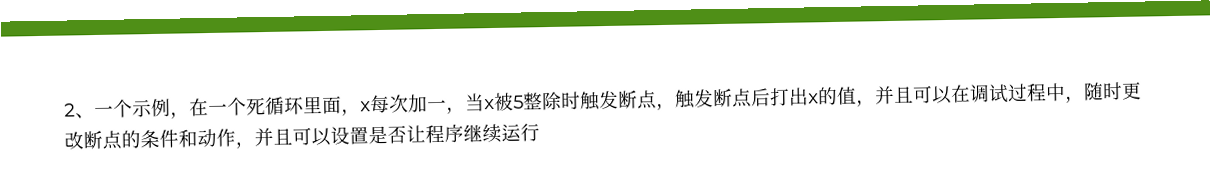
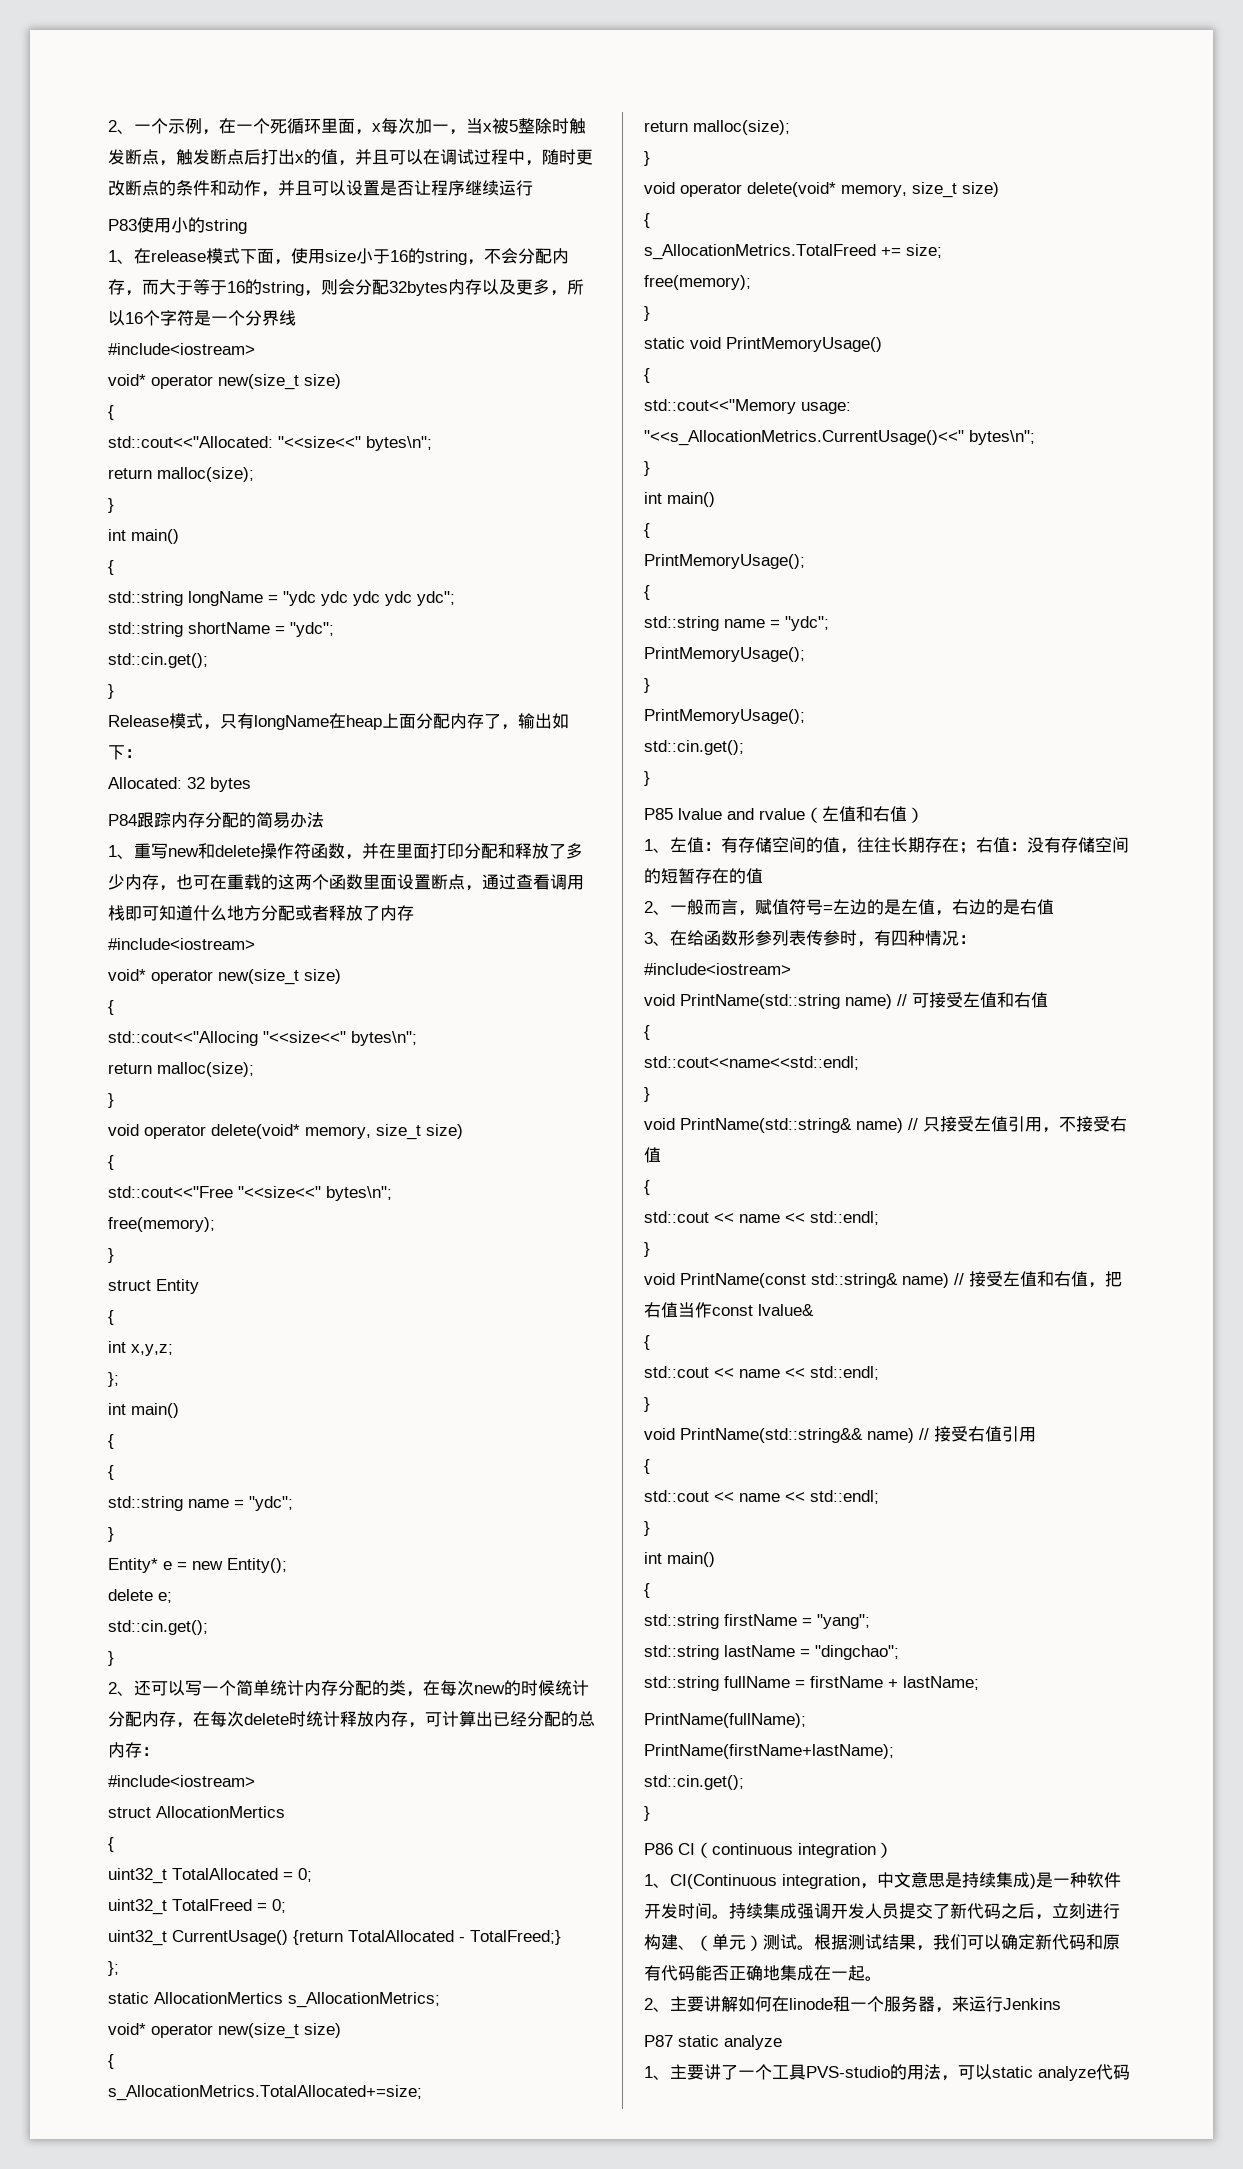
+ P83使用小的string
+ 1、在release模式下面，使用size小于16的string，不会分配内存，而大于等于16的string，则会分配32bytes内存以及更多，所以16个字符是一个分界线
+ #include<iostream>
+ void* operator new(size_t size)
+ {
+ std::cout<<"Allocated: "<<size<<" bytes\n";
+ return malloc(size);
+ }
+ int main()
+ {
+ std::string longName = "ydc ydc ydc ydc ydc";
+ std::string shortName = "ydc";
+ std::cin.get();
+ }
+ Release模式，只有longName在heap上面分配内存了，输出如下：
+ Allocated: 32 bytes
+ P84跟踪内存分配的简易办法
+ 1、重写new和delete操作符函数，并在里面打印分配和释放了多少内存，也可在重载的这两个函数里面设置断点，通过查看调用栈即可知道什么地方分配或者释放了内存
+ #include<iostream>
+ void* operator new(size_t size)
+ {
+ std::cout<<"Allocing "<<size<<" bytes\n";
+ return malloc(size);
+ }
+ void operator delete(void* memory, size_t size)
+ {
+ std::cout<<"Free "<<size<<" bytes\n";
+ free(memory);
+ }
+ struct Entity
+ {
+ int x,y,z;
+ };
+ int main()
+ {
+ {
+ std::string name = "ydc";
+ }
+ Entity* e = new Entity();
+ delete e;
+ std::cin.get();
+ }
+ 2、还可以写一个简单统计内存分配的类，在每次new的时候统计分配内存，在每次delete时统计释放内存，可计算出已经分配的总内存：
+ #include<iostream>
+ struct AllocationMertics
+ {
+ uint32_t TotalAllocated = 0;
+ uint32_t TotalFreed = 0;
+ uint32_t CurrentUsage() {return TotalAllocated - TotalFreed;}
+ };
+ static AllocationMertics s_AllocationMetrics;
+ void* operator new(size_t size)
+ {
+ s_AllocationMetrics.TotalAllocated+=size;
+ return malloc(size);
+ }
+ void operator delete(void* memory, size_t size)
+ {
+ s_AllocationMetrics.TotalFreed += size;
+ free(memory);
+ }
+ static void PrintMemoryUsage()
+ {
+ std::cout<<"Memory usage: "<<s_AllocationMetrics.CurrentUsage()<<" bytes\n";
+ }
+ int main()
+ {
+ PrintMemoryUsage();
+ {
+ std::string name = "ydc";
+ PrintMemoryUsage();
+ }
+ PrintMemoryUsage();
+ std::cin.get();
+ }
+ P85 lvalue and rvalue（左值和右值）
+ 1、左值：有存储空间的值，往往长期存在；右值：没有存储空间的短暂存在的值
+ 2、一般而言，赋值符号=左边的是左值，右边的是右值
+ 3、在给函数形参列表传参时，有四种情况：
+ #include<iostream>
+ void PrintName(std::string name) // 可接受左值和右值
+ {
+ std::cout<<name<<std::endl;
+ }
+ void PrintName(std::string& name) // 只接受左值引用，不接受右值
+ {
+ std::cout << name << std::endl;
+ }
+ void PrintName(const std::string& name) // 接受左值和右值，把右值当作const lvalue&
+ {
+ std::cout << name << std::endl;
+ }
+ void PrintName(std::string&& name) // 接受右值引用
+ {
+ std::cout << name << std::endl;
+ }
+ int main()
+ {
+ std::string firstName = "yang";
+ std::string lastName = "dingchao";
+ std::string fullName = firstName + lastName;
+ PrintName(fullName);
+ PrintName(firstName+lastName);
+ std::cin.get();
+ }
+ P86 CI（continuous integration）
+ 1、CI(Continuous integration，中文意思是持续集成)是一种软件开发时间。持续集成强调开发人员提交了新代码之后，立刻进行构建、（单元）测试。根据测试结果，我们可以确定新代码和原有代码能否正确地集成在一起。
+ 2、主要讲解如何在linode租一个服务器，来运行Jenkins
+ P87 static analyze
+ 1、主要讲了一个工具PVS-studio的用法，可以static analyze代码

